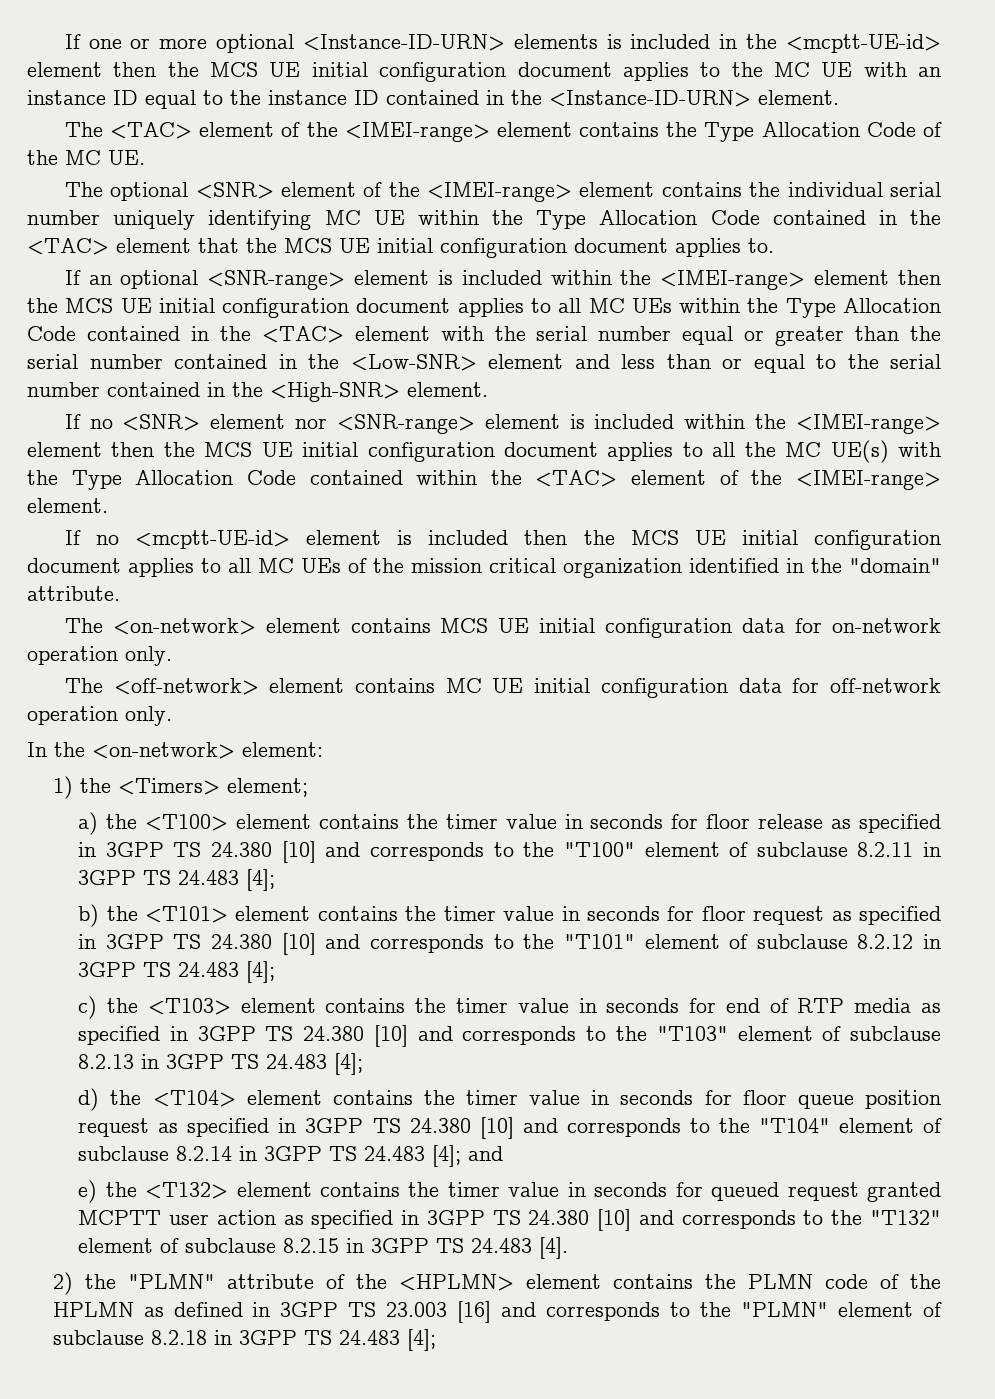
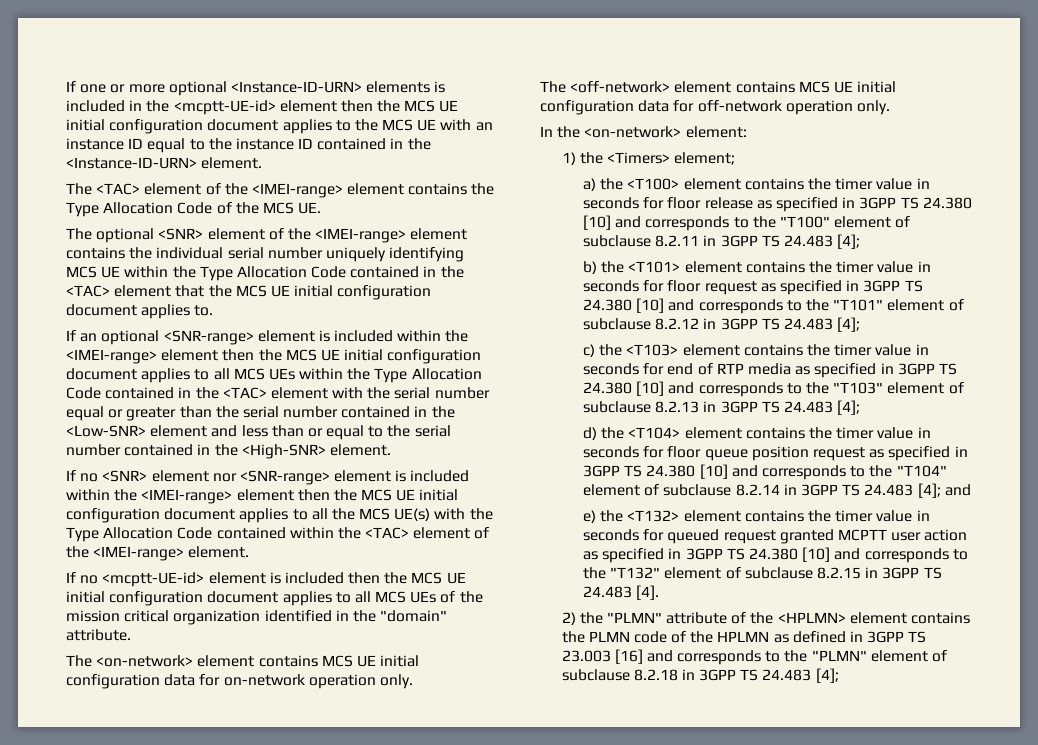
- If one or more optional <Instance-ID-URN> elements is included in the <mcptt-UE-id> element then the MCS UE initial configuration document applies to the MC UE with an instance ID equal to the instance ID contained in the <Instance-ID-URN> element.
+ If one or more optional <Instance-ID-URN> elements is included in the <mcptt-UE-id> element then the MCS UE initial configuration document applies to the MCS UE with an instance ID equal to the instance ID contained in the <Instance-ID-URN> element.
- The <TAC> element of the <IMEI-range> element contains the Type Allocation Code of the MC UE.
+ The <TAC> element of the <IMEI-range> element contains the Type Allocation Code of the MCS UE.
- The optional <SNR> element of the <IMEI-range> element contains the individual serial number uniquely identifying MC UE within the Type Allocation Code contained in the <TAC> element that the MCS UE initial configuration document applies to.
+ The optional <SNR> element of the <IMEI-range> element contains the individual serial number uniquely identifying MCS UE within the Type Allocation Code contained in the <TAC> element that the MCS UE initial configuration document applies to.
- If an optional <SNR-range> element is included within the <IMEI-range> element then the MCS UE initial configuration document applies to all MC UEs within the Type Allocation Code contained in the <TAC> element with the serial number equal or greater than the serial number contained in the <Low-SNR> element and less than or equal to the serial number contained in the <High-SNR> element.
+ If an optional <SNR-range> element is included within the <IMEI-range> element then the MCS UE initial configuration document applies to all MCS UEs within the Type Allocation Code contained in the <TAC> element with the serial number equal or greater than the serial number contained in the <Low-SNR> element and less than or equal to the serial number contained in the <High-SNR> element.
- If no <SNR> element nor <SNR-range> element is included within the <IMEI-range> element then the MCS UE initial configuration document applies to all the MC UE(s) with the Type Allocation Code contained within the <TAC> element of the <IMEI-range> element.
+ If no <SNR> element nor <SNR-range> element is included within the <IMEI-range> element then the MCS UE initial configuration document applies to all the MCS UE(s) with the Type Allocation Code contained within the <TAC> element of the <IMEI-range> element.
- If no <mcptt-UE-id> element is included then the MCS UE initial configuration document applies to all MC UEs of the mission critical organization identified in the "domain" attribute.
+ If no <mcptt-UE-id> element is included then the MCS UE initial configuration document applies to all MCS UEs of the mission critical organization identified in the "domain" attribute.
- The <off-network> element contains MC UE initial configuration data for off-network operation only.
+ The <off-network> element contains MCS UE initial configuration data for off-network operation only.

